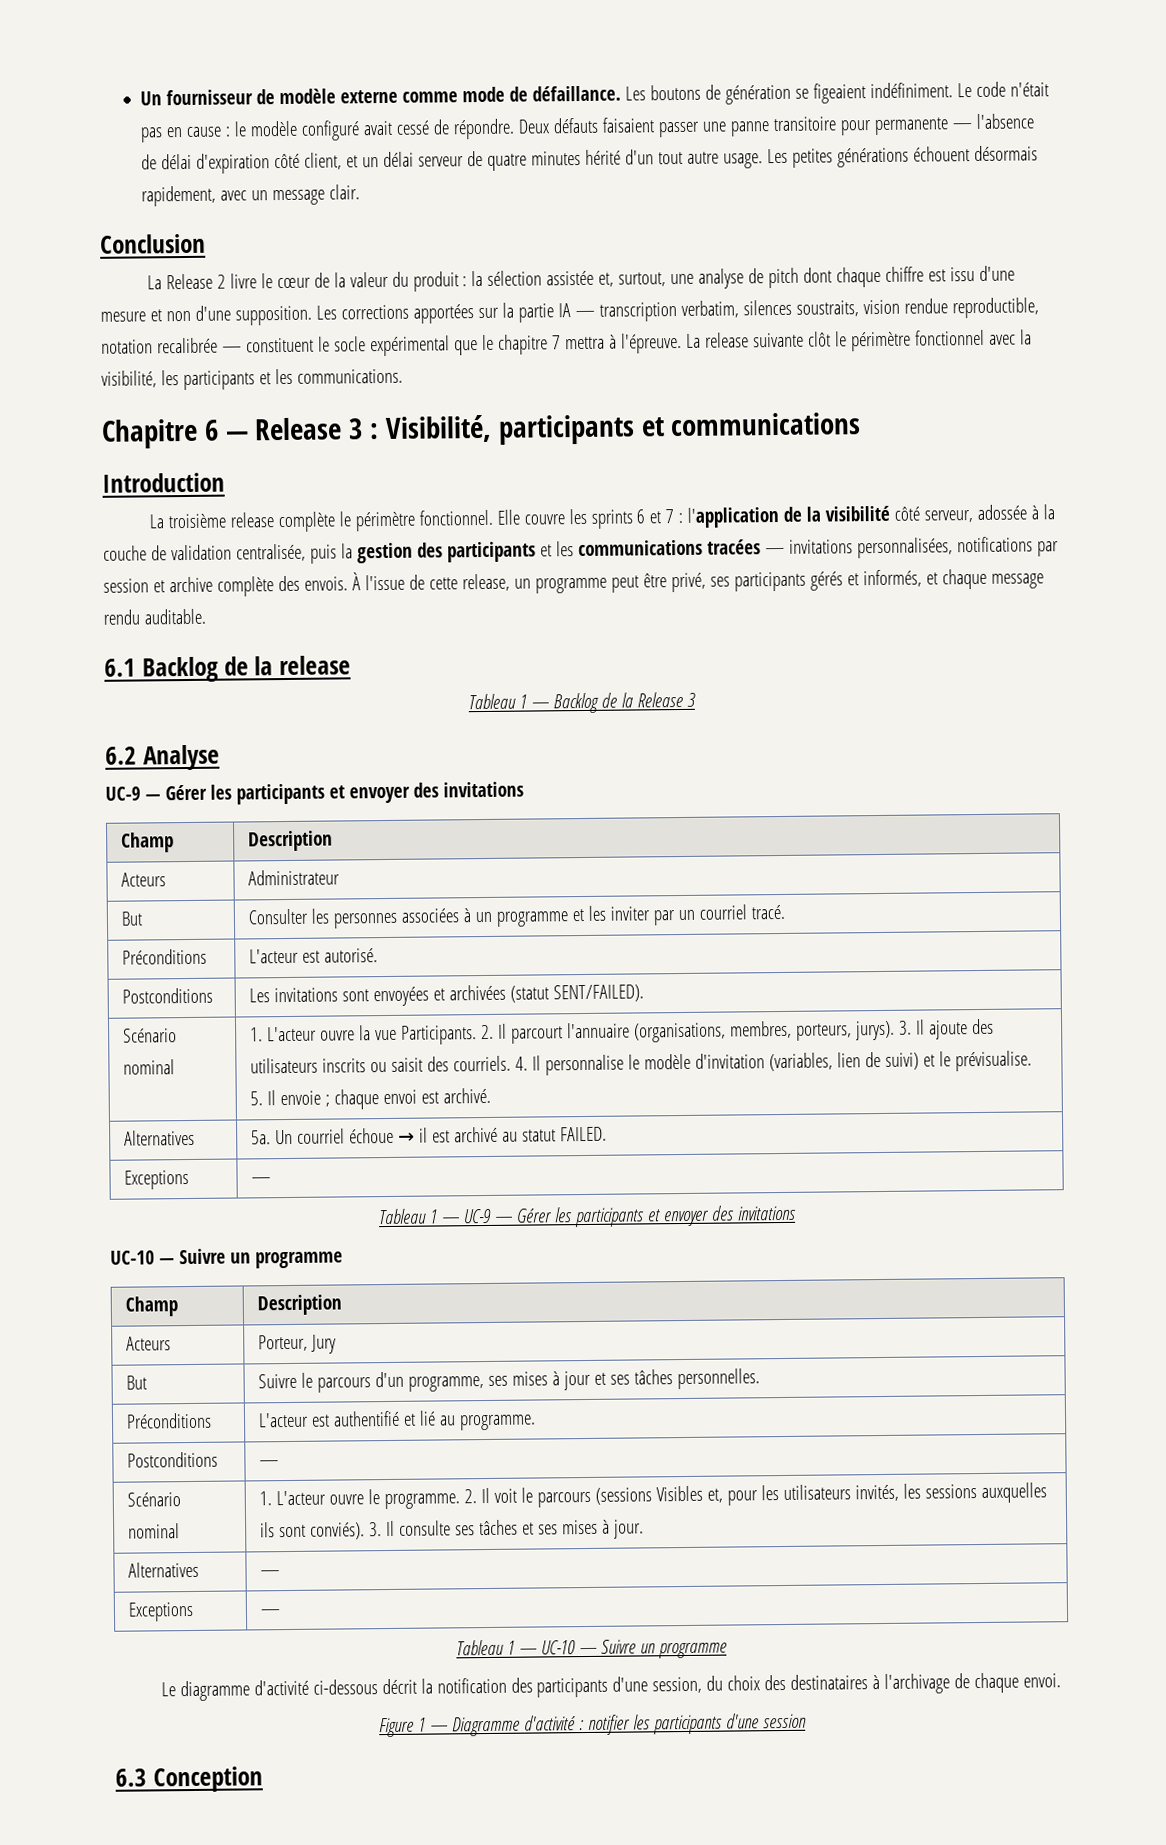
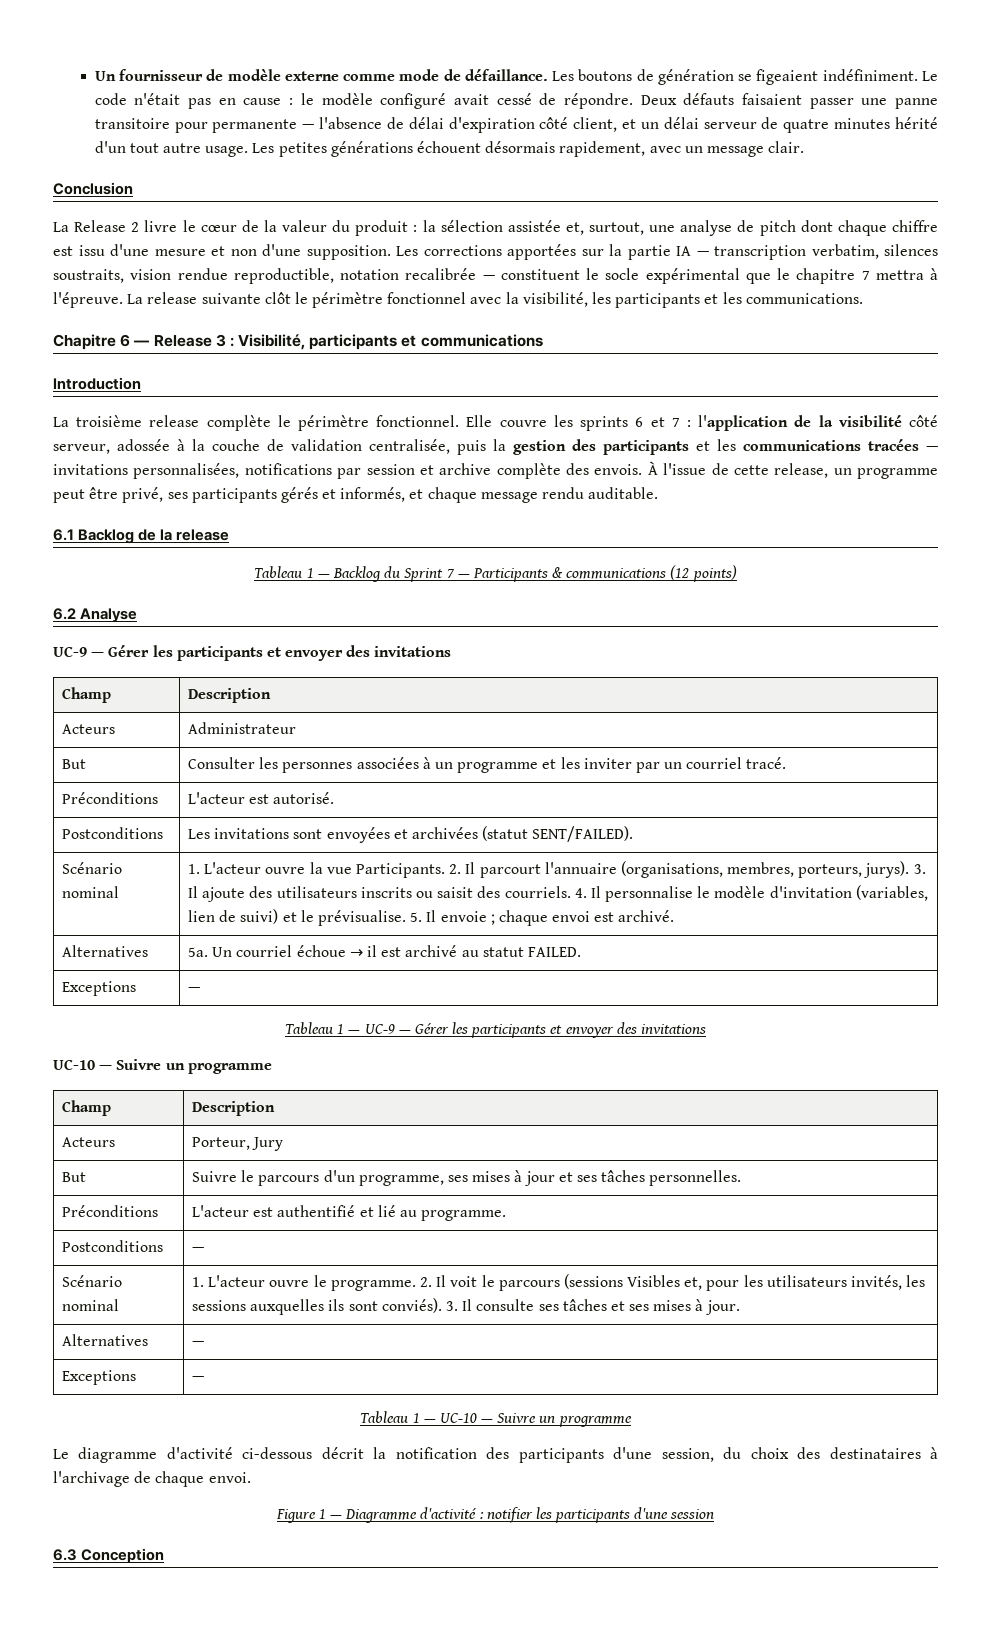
- Tableau 1 — Backlog de la Release 3
+ Tableau 1 — Backlog du Sprint 7 — Participants & communications (12 points)

